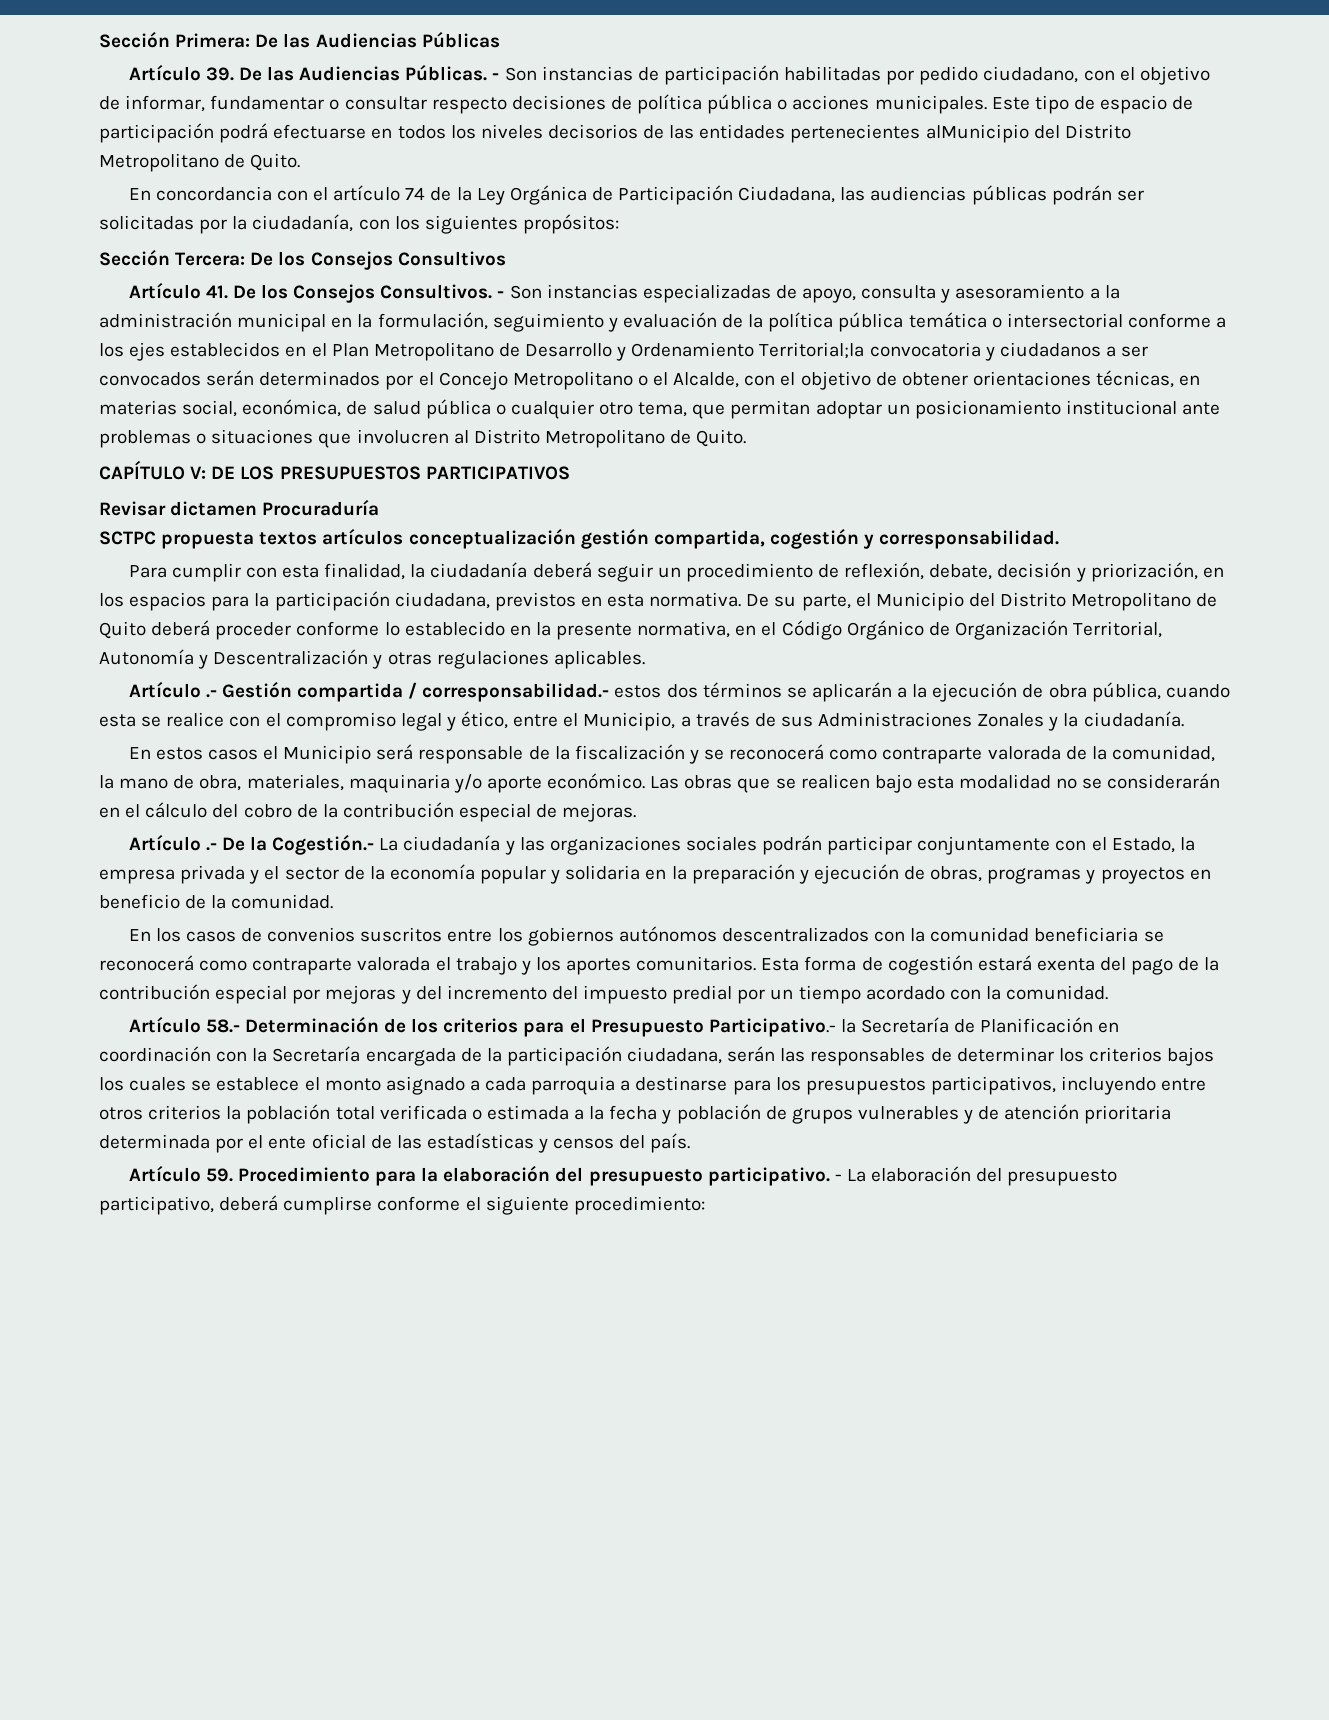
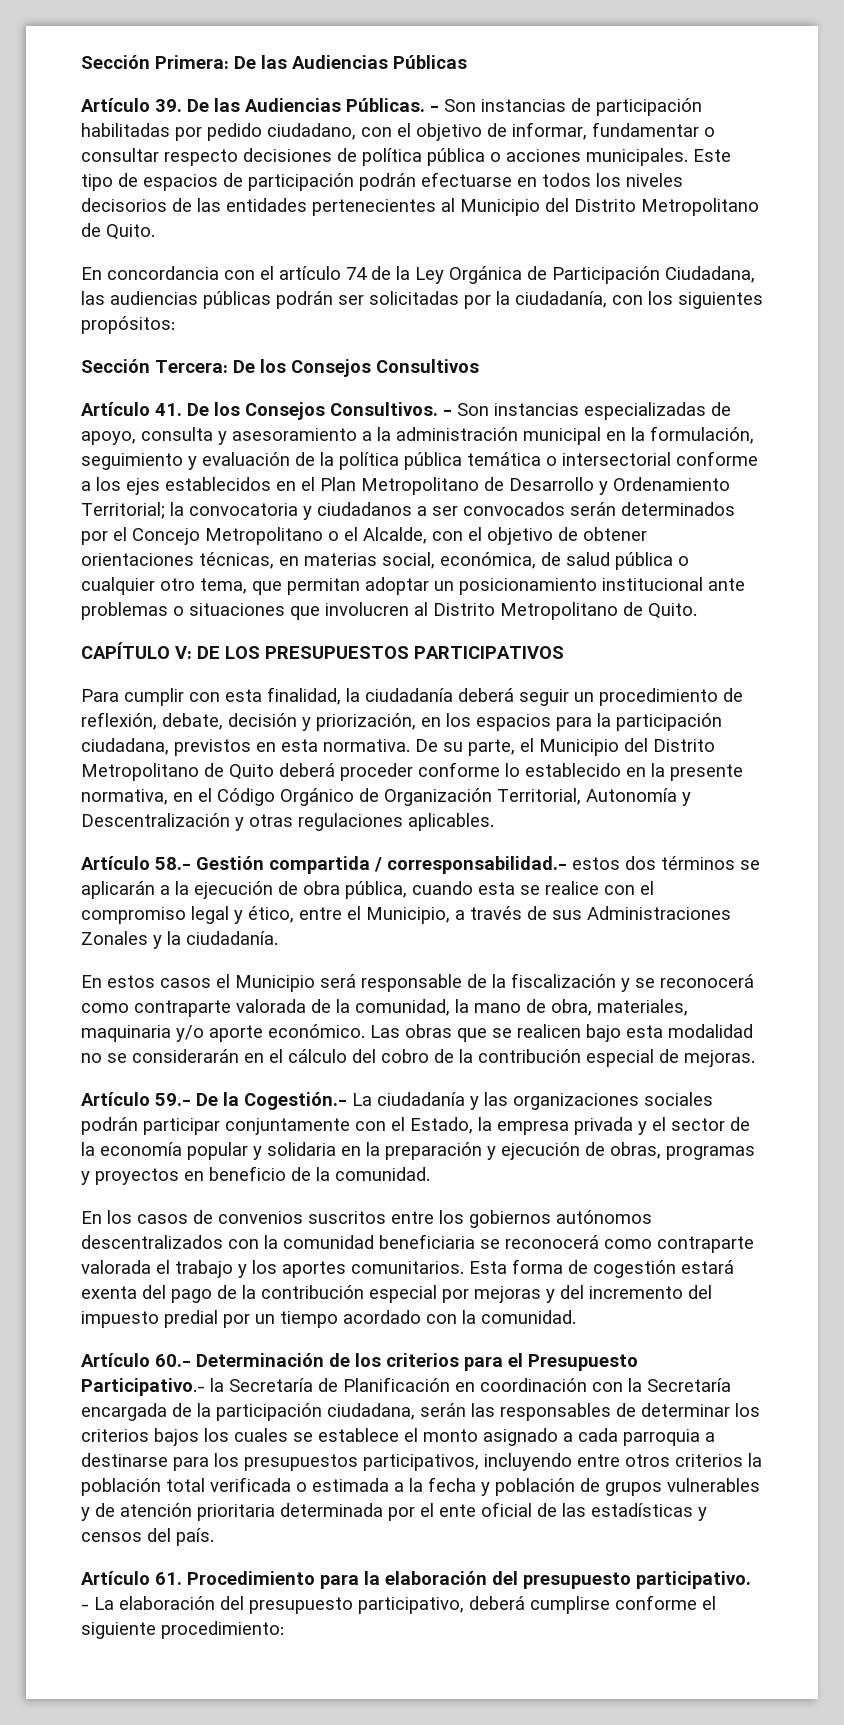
- Este tipo de espacio de participación podrá efectuarse en todos los niveles decisorios de las entidades pertenecientes alMunicipio del Distrito Metropolitano de Quito.
+ Este tipo de espacios de participación podrán efectuarse en todos los niveles decisorios de las entidades pertenecientes al Municipio del Distrito Metropolitano de Quito.
- - Son instancias especializadas de apoyo, consulta y asesoramiento a la administración municipal en la formulación, seguimiento y evaluación de la política pública temática o intersectorial conforme a los ejes establecidos en el Plan Metropolitano de Desarrollo y Ordenamiento Territorial;la convocatoria y ciudadanos a ser convocados serán determinados por el Concejo Metropolitano o el Alcalde, con el objetivo de obtener orientaciones técnicas, en materias social, económica, de salud pública o cualquier otro tema, que permitan adoptar un posicionamiento institucional ante problemas o situaciones que involucren al Distrito Metropolitano de Quito.
+ - Son instancias especializadas de apoyo, consulta y asesoramiento a la administración municipal en la formulación, seguimiento y evaluación de la política pública temática o intersectorial conforme a los ejes establecidos en el Plan Metropolitano de Desarrollo y Ordenamiento Territorial; la convocatoria y ciudadanos a ser convocados serán determinados por el Concejo Metropolitano o el Alcalde, con el objetivo de obtener orientaciones técnicas, en materias social, económica, de salud pública o cualquier otro tema, que permitan adoptar un posicionamiento institucional ante problemas o situaciones que involucren al Distrito Metropolitano de Quito.
- Revisar dictamen Procuraduría
- SCTPC propuesta textos artículos conceptualización gestión compartida, cogestión y corresponsabilidad.
- Artículo .- Gestión compartida / corresponsabilidad.- estos dos términos se aplicarán a la ejecución de obra pública, cuando esta se realice con el compromiso legal y ético, entre el Municipio, a través de sus Administraciones Zonales y la ciudadanía.
+ Artículo 58.- Gestión compartida / corresponsabilidad.- estos dos términos se aplicarán a la ejecución de obra pública, cuando esta se realice con el compromiso legal y ético, entre el Municipio, a través de sus Administraciones Zonales y la ciudadanía.
- Artículo .- De la Cogestión.- La ciudadanía y las organizaciones sociales podrán participar conjuntamente con el Estado, la empresa privada y el sector de la economía popular y solidaria en la preparación y ejecución de obras, programas y proyectos en beneficio de la comunidad.
+ Artículo 59.- De la Cogestión.- La ciudadanía y las organizaciones sociales podrán participar conjuntamente con el Estado, la empresa privada y el sector de la economía popular y solidaria en la preparación y ejecución de obras, programas y proyectos en beneficio de la comunidad.
- Artículo 58.- Determinación de los criterios para el Presupuesto Participativo.- la Secretaría de Planificación en coordinación con la Secretaría encargada de la participación ciudadana, serán las responsables de determinar los criterios bajos los cuales se establece el monto asignado a cada parroquia a destinarse para los presupuestos participativos, incluyendo entre otros criterios la población total verificada o estimada a la fecha y población de grupos vulnerables y de atención prioritaria determinada por el ente oficial de las estadísticas y censos del país.
+ Artículo 60.- Determinación de los criterios para el Presupuesto Participativo.- la Secretaría de Planificación en coordinación con la Secretaría encargada de la participación ciudadana, serán las responsables de determinar los criterios bajos los cuales se establece el monto asignado a cada parroquia a destinarse para los presupuestos participativos, incluyendo entre otros criterios la población total verificada o estimada a la fecha y población de grupos vulnerables y de atención prioritaria determinada por el ente oficial de las estadísticas y censos del país.
- Artículo 59. Procedimiento para la elaboración del presupuesto participativo.
+ Artículo 61. Procedimiento para la elaboración del presupuesto participativo.

